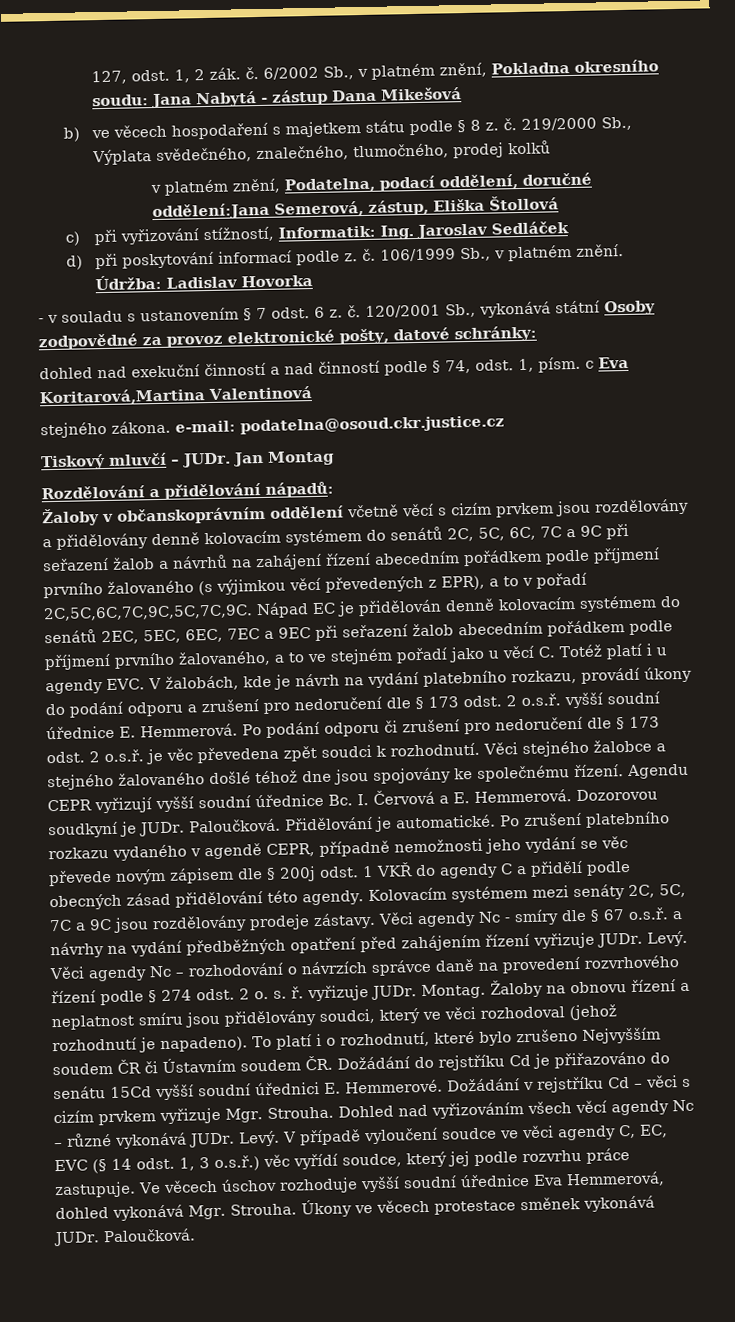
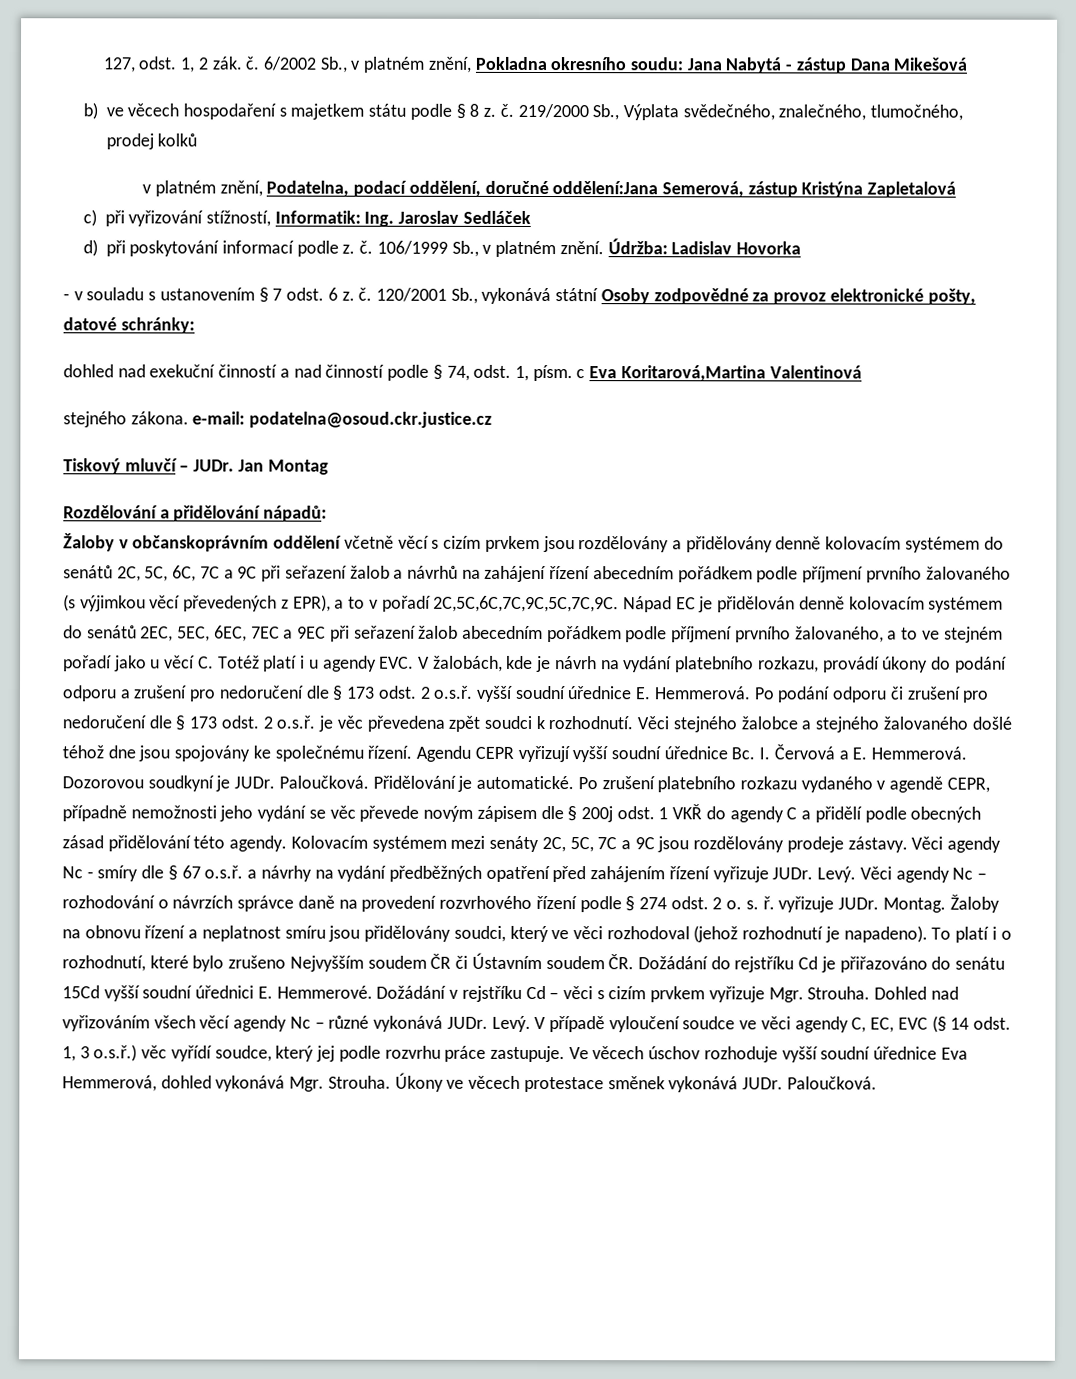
- v platném znění, Podatelna, podací oddělení, doručné oddělení:Jana Semerová, zástup, Eliška Štollová
+ v platném znění, Podatelna, podací oddělení, doručné oddělení:Jana Semerová, zástup Kristýna Zapletalová

